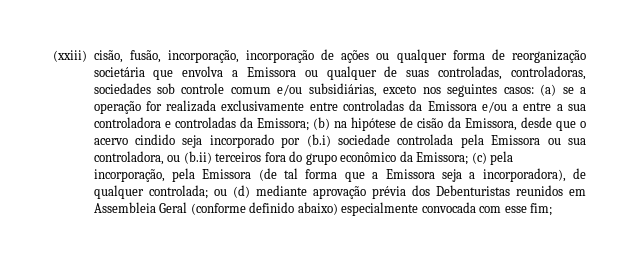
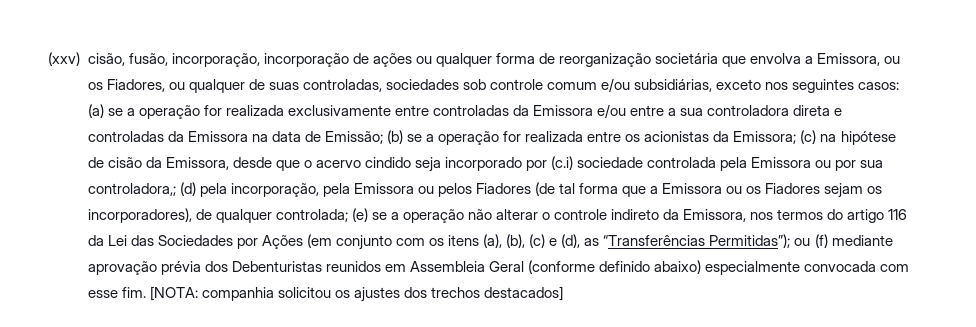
- (xxiii) cisão, fusão, incorporação, incorporação de ações ou qualquer forma de reorganização societária que envolva a Emissora ou qualquer de suas controladas, controladoras, sociedades sob controle comum e/ou subsidiárias, exceto nos seguintes casos:
+ (xxv) cisão, fusão, incorporação, incorporação de ações ou qualquer forma de reorganização societária que envolva a Emissora, ou os Fiadores, ou qualquer de suas controladas, sociedades sob controle comum e/ou subsidiárias, exceto nos seguintes casos:
- (a) se a operação for realizada exclusivamente entre controladas da Emissora e/ou a entre a sua controladora e controladas da Emissora; (b) na hipótese de cisão da Emissora, desde que o acervo cindido seja incorporado por (b.i) sociedade controlada pela Emissora ou sua controladora, ou (b.ii) terceiros fora do grupo econômico da Emissora; (c) pela incorporação, pela Emissora (de tal forma que a Emissora seja a incorporadora), de qualquer controlada; ou (d) mediante aprovação prévia dos Debenturistas reunidos em Assembleia Geral (conforme definido abaixo) especialmente convocada com esse fim;
+ (a) se a operação for realizada exclusivamente entre controladas da Emissora e/ou entre a sua controladora direta e controladas da Emissora na data de Emissão; (b) se a operação for realizada entre os acionistas da Emissora; (c) na hipótese de cisão da Emissora, desde que o acervo cindido seja incorporado por (c.i) sociedade controlada pela Emissora ou por sua controladora,; (d) pela incorporação, pela Emissora ou pelos Fiadores (de tal forma que a Emissora ou os Fiadores sejam os incorporadores), de qualquer controlada; (e) se a operação não alterar o controle indireto da Emissora, nos termos do artigo 116 da Lei das Sociedades por Ações (em conjunto com os itens (a), (b), (c) e (d), as “Transferências Permitidas”); ou (f) mediante aprovação prévia dos Debenturistas reunidos em Assembleia Geral (conforme definido abaixo) especialmente convocada com esse fim. [NOTA: companhia solicitou os ajustes dos trechos destacados]

